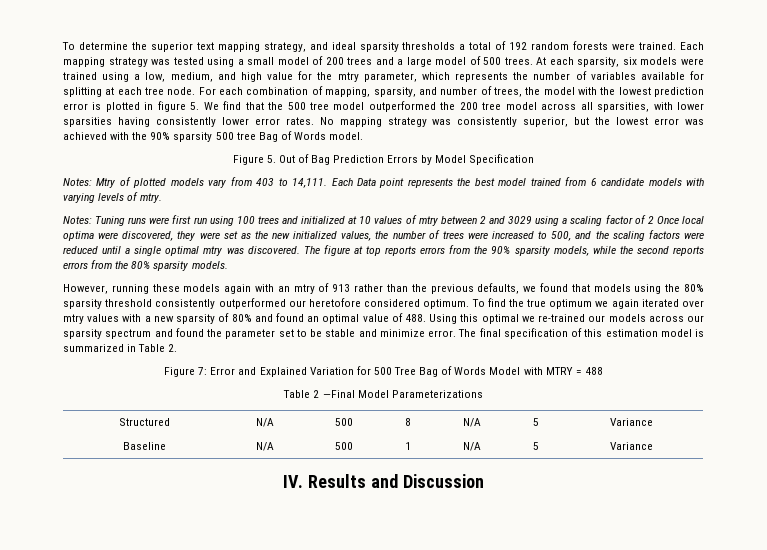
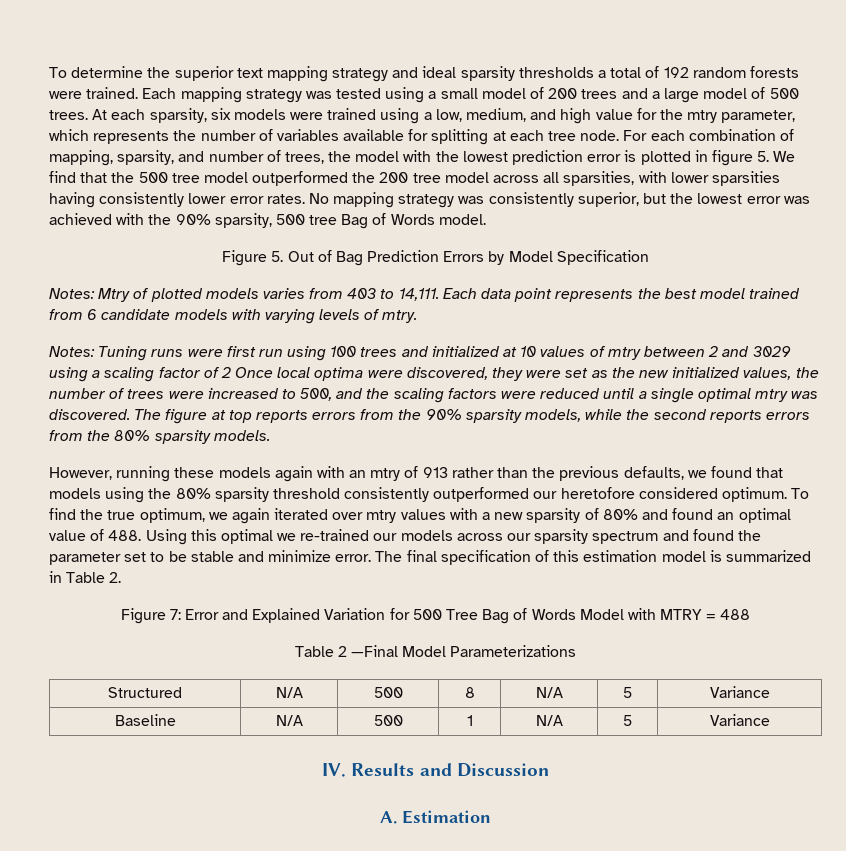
- To determine the superior text mapping strategy, and ideal sparsity thresholds a total of 192 random forests were trained.
+ To determine the superior text mapping strategy and ideal sparsity thresholds a total of 192 random forests were trained.
- No mapping strategy was consistently superior, but the lowest error was achieved with the 90% sparsity 500 tree Bag of Words model.
+ No mapping strategy was consistently superior, but the lowest error was achieved with the 90% sparsity, 500 tree Bag of Words model.
- Notes: Mtry of plotted models vary from 403 to 14,111.
+ Notes: Mtry of plotted models varies from 403 to 14,111.
- Each Data point represents the best model trained from 6 candidate models with varying levels of mtry.
+ Each data point represents the best model trained from 6 candidate models with varying levels of mtry.
- To find the true optimum we again iterated over mtry values with a new sparsity of 80% and found an optimal value of 488. Using this optimal we re-trained our models across our sparsity spectrum and found the parameter set to be stable and minimize error.
+ To find the true optimum, we again iterated over mtry values with a new sparsity of 80% and found an optimal value of 488. Using this optimal we re-trained our models across our sparsity spectrum and found the parameter set to be stable and minimize error.
+ A. Estimation

